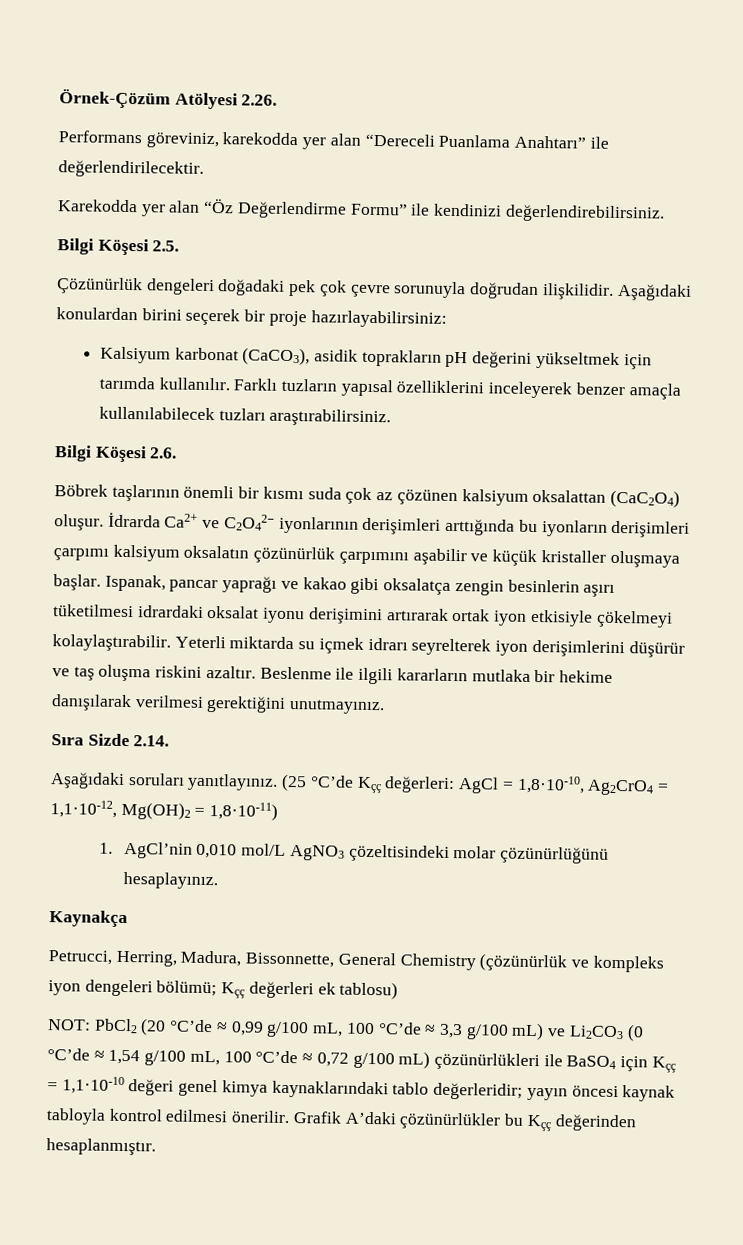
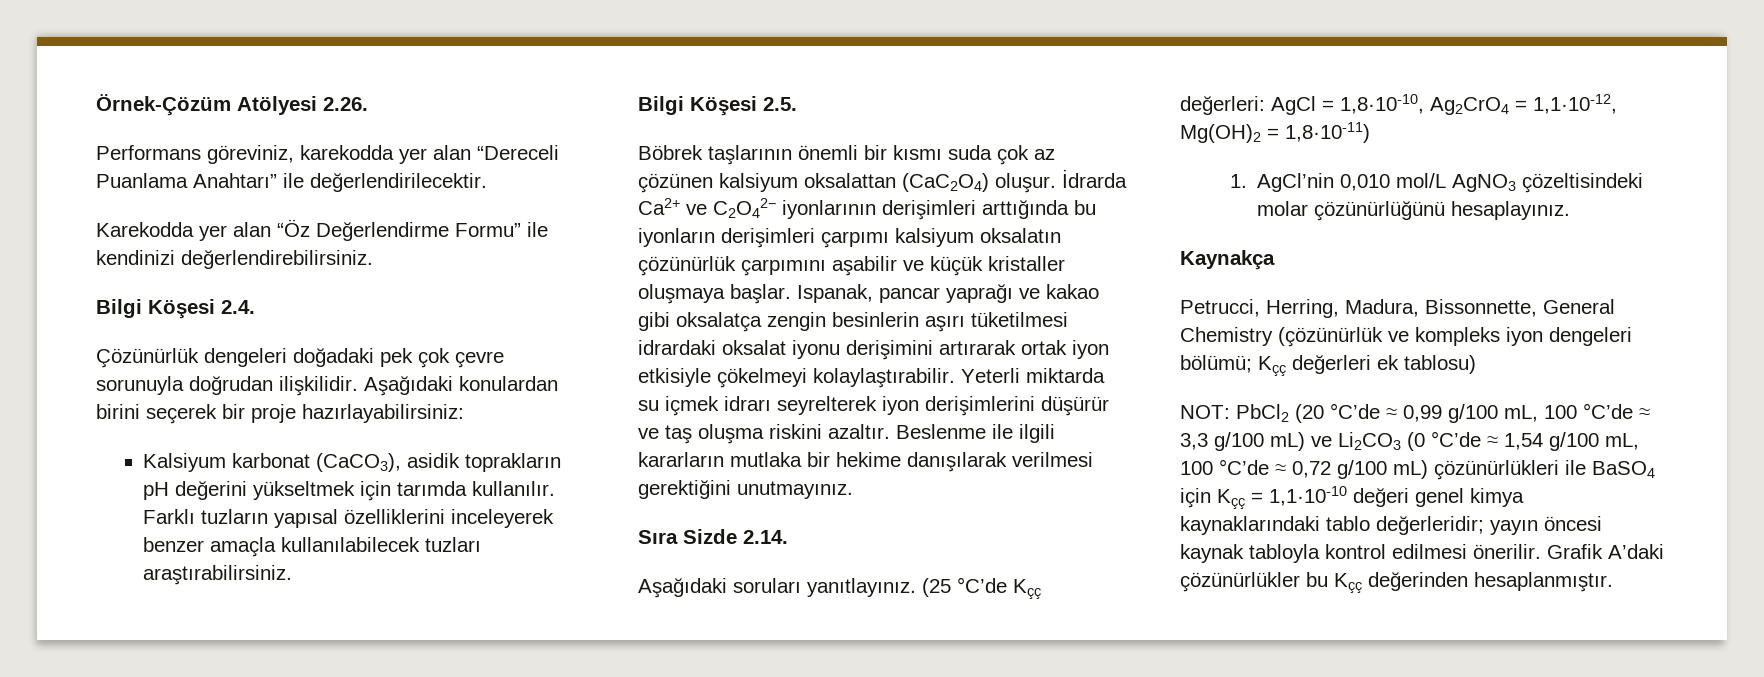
- Bilgi Köşesi 2.5.
+ Bilgi Köşesi 2.4.
- Bilgi Köşesi 2.6.
+ Bilgi Köşesi 2.5.

